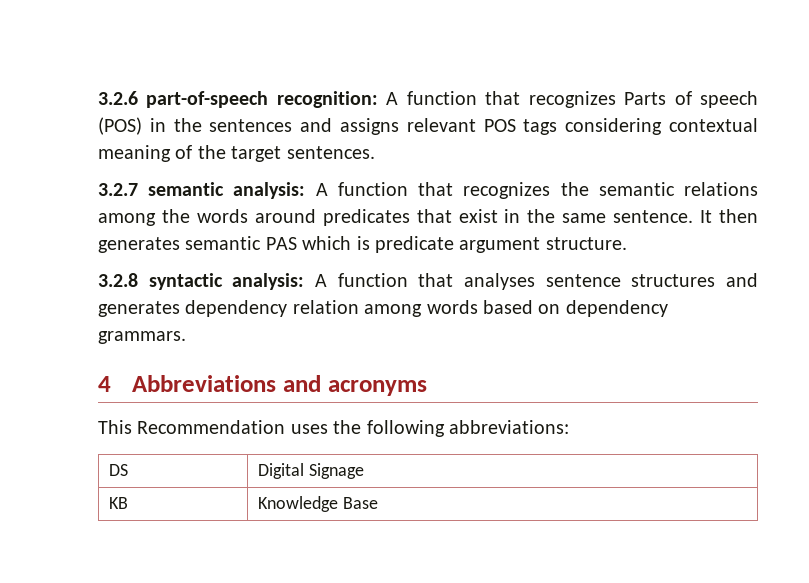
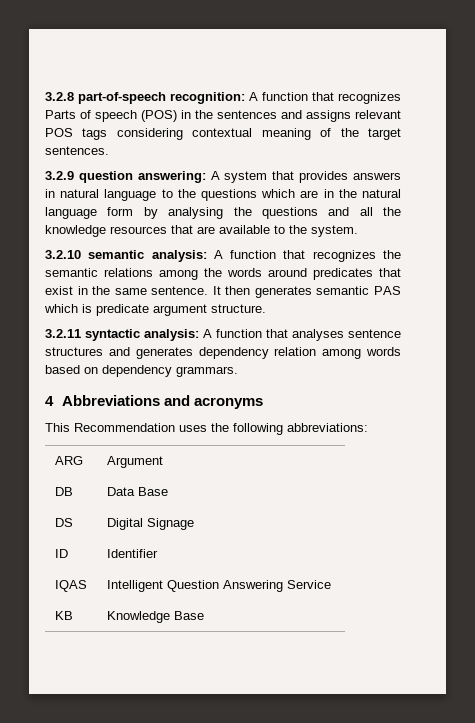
- 3.2.6 part-of-speech recognition: A function that recognizes Parts of speech (POS) in the sentences and assigns relevant POS tags considering contextual meaning of the target sentences.
+ 3.2.8 part-of-speech recognition: A function that recognizes Parts of speech (POS) in the sentences and assigns relevant POS tags considering contextual meaning of the target sentences.
- 3.2.7 semantic analysis: A function that recognizes the semantic relations among the words around predicates that exist in the same sentence.
+ 3.2.9 question answering: A system that provides answers in natural language to the questions which are in the natural language form by analysing the questions and all the knowledge resources that are available to the system.
+ 3.2.10 semantic analysis: A function that recognizes the semantic relations among the words around predicates that exist in the same sentence.
- 3.2.8 syntactic analysis: A function that analyses sentence structures and generates dependency relation among words based on dependency grammars.
+ 3.2.11 syntactic analysis: A function that analyses sentence structures and generates dependency relation among words based on dependency grammars.
+ ARG | Argument
+ DB | Data Base
  DS | Digital Signage
+ ID | Identifier
+ IQAS | Intelligent Question Answering Service

